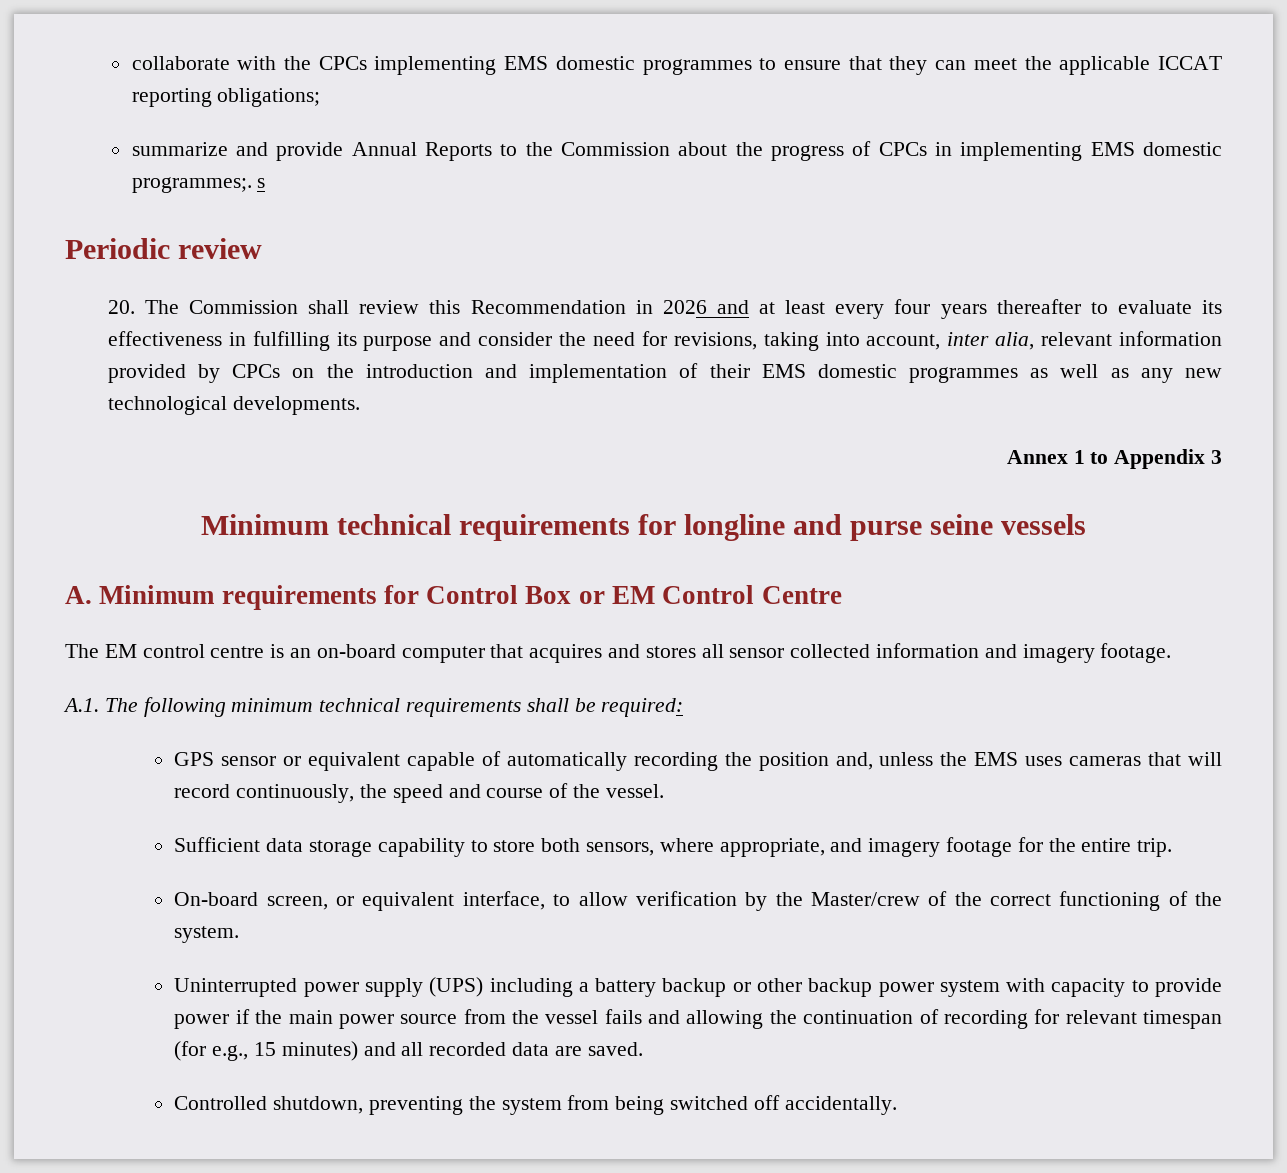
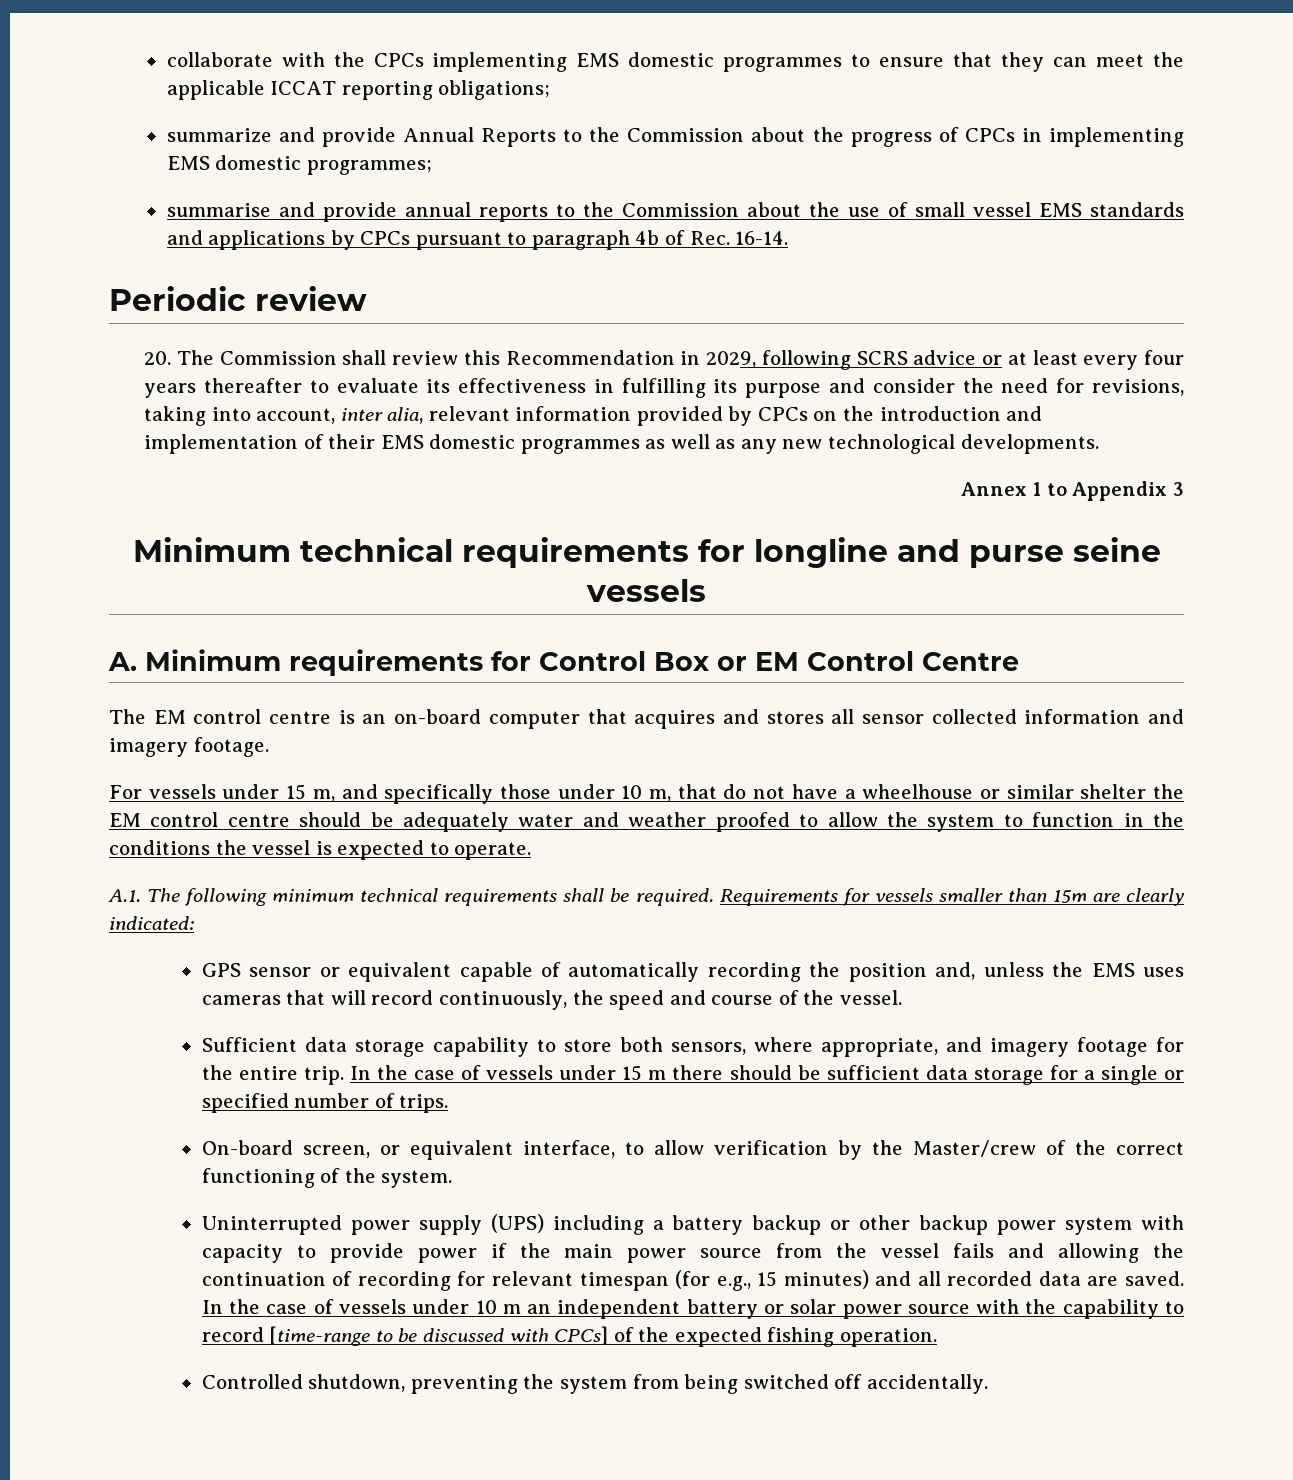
- summarize and provide Annual Reports to the Commission about the progress of CPCs in implementing EMS domestic programmes;. s
+ summarize and provide Annual Reports to the Commission about the progress of CPCs in implementing EMS domestic programmes;
+ summarise and provide annual reports to the Commission about the use of small vessel EMS standards and applications by CPCs pursuant to paragraph 4b of Rec. 16-14.
- 20. The Commission shall review this Recommendation in 2026 and at least every four years thereafter to evaluate its effectiveness in fulfilling its purpose and consider the need for revisions, taking into account, inter alia, relevant information provided by CPCs on the introduction and implementation of their EMS domestic programmes as well as any new technological developments.
+ 20. The Commission shall review this Recommendation in 2029, following SCRS advice or at least every four years thereafter to evaluate its effectiveness in fulfilling its purpose and consider the need for revisions, taking into account, inter alia, relevant information provided by CPCs on the introduction and implementation of their EMS domestic programmes as well as any new technological developments.
+ For vessels under 15 m, and specifically those under 10 m, that do not have a wheelhouse or similar shelter the EM control centre should be adequately water and weather proofed to allow the system to function in the conditions the vessel is expected to operate.
- A.1. The following minimum technical requirements shall be required:
+ A.1. The following minimum technical requirements shall be required. Requirements for vessels smaller than 15m are clearly indicated:
+ In the case of vessels under 15 m there should be sufficient data storage for a single or specified number of trips.
+ In the case of vessels under 10 m an independent battery or solar power source with the capability to record [time-range to be discussed with CPCs] of the expected fishing operation.

